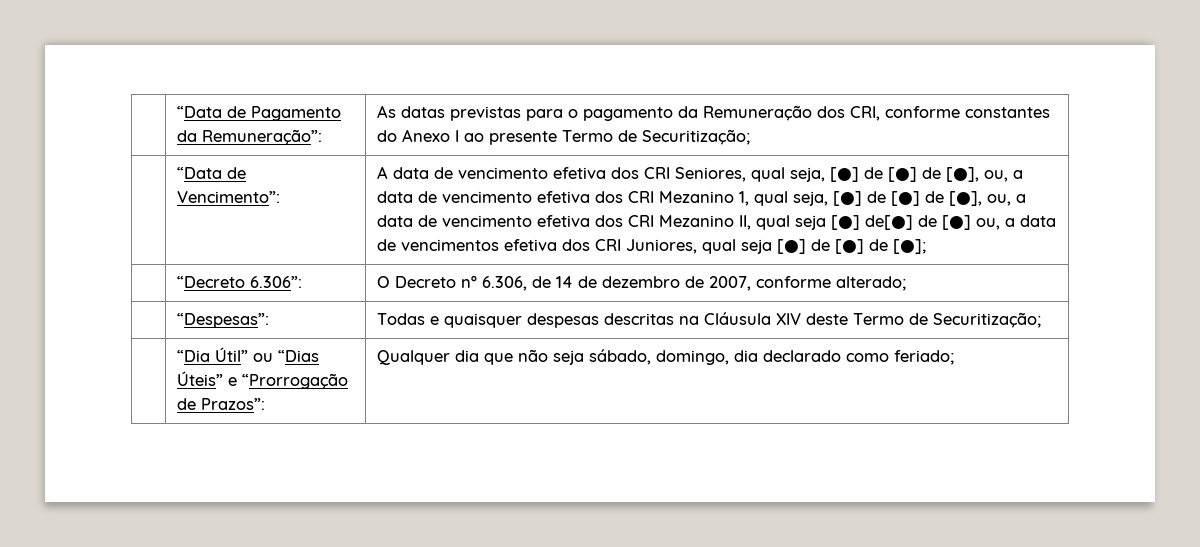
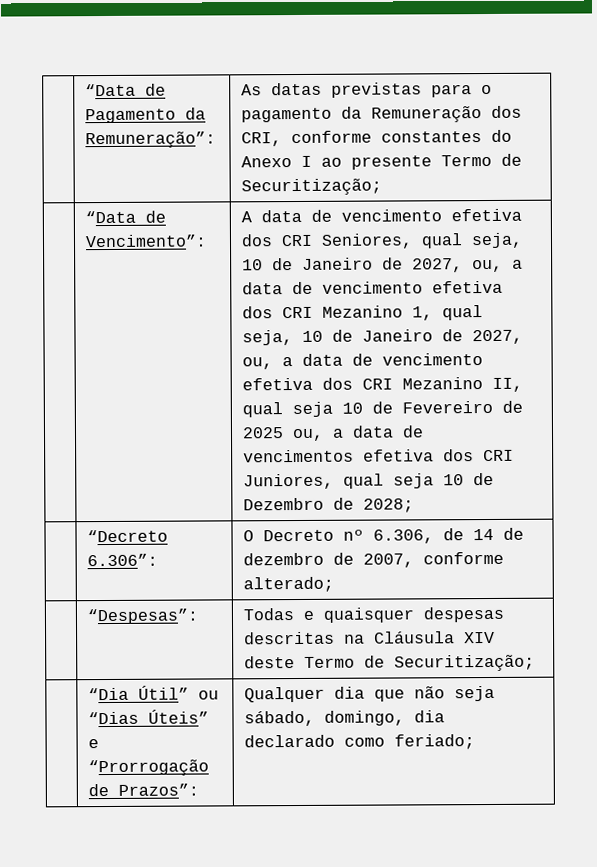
- A data de vencimento efetiva dos CRI Seniores, qual seja, [●] de [●] de [●], ou, a data de vencimento efetiva dos CRI Mezanino 1, qual seja, [●] de [●] de [●], ou, a data de vencimento efetiva dos CRI Mezanino II, qual seja [●] de[●] de [●] ou, a data de vencimentos efetiva dos CRI Juniores, qual seja [●] de [●] de [●];
+ A data de vencimento efetiva dos CRI Seniores, qual seja, 10 de Janeiro de 2027, ou, a data de vencimento efetiva dos CRI Mezanino 1, qual seja, 10 de Janeiro de 2027, ou, a data de vencimento efetiva dos CRI Mezanino II, qual seja 10 de Fevereiro de 2025 ou, a data de vencimentos efetiva dos CRI Juniores, qual seja 10 de Dezembro de 2028;

